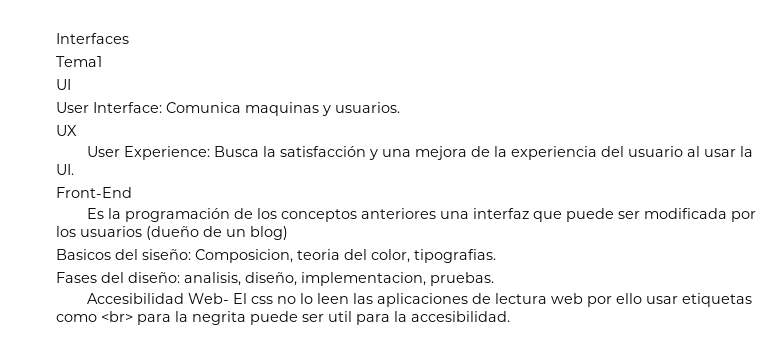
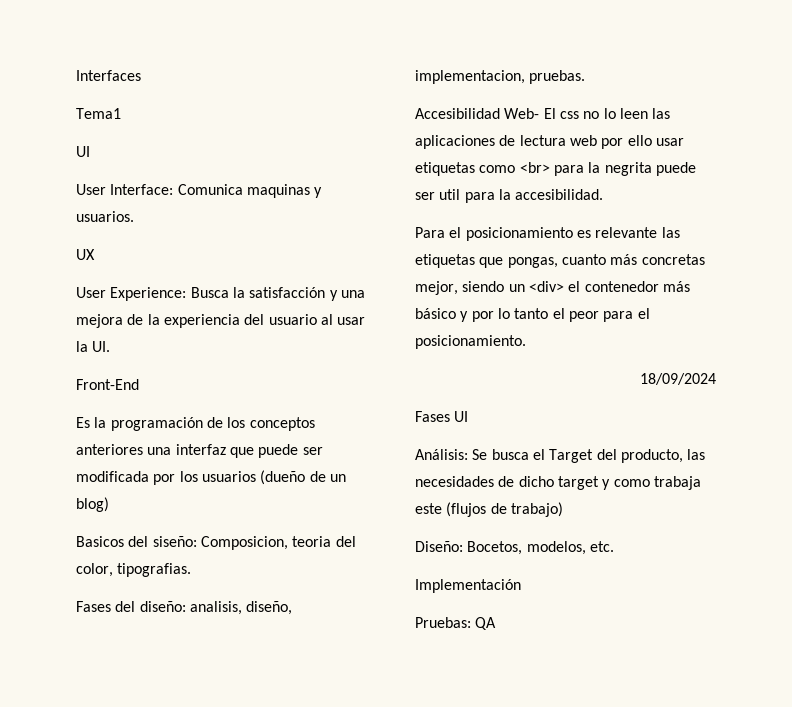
+ Para el posicionamiento es relevante las etiquetas que pongas, cuanto más concretas mejor, siendo un <div> el contenedor más básico y por lo tanto el peor para el posicionamiento.
+ 18/09/2024
+ Fases UI
+ Análisis: Se busca el Target del producto, las necesidades de dicho target y como trabaja este (flujos de trabajo)
+ Diseño: Bocetos, modelos, etc.
+ Implementación
+ Pruebas: QA

